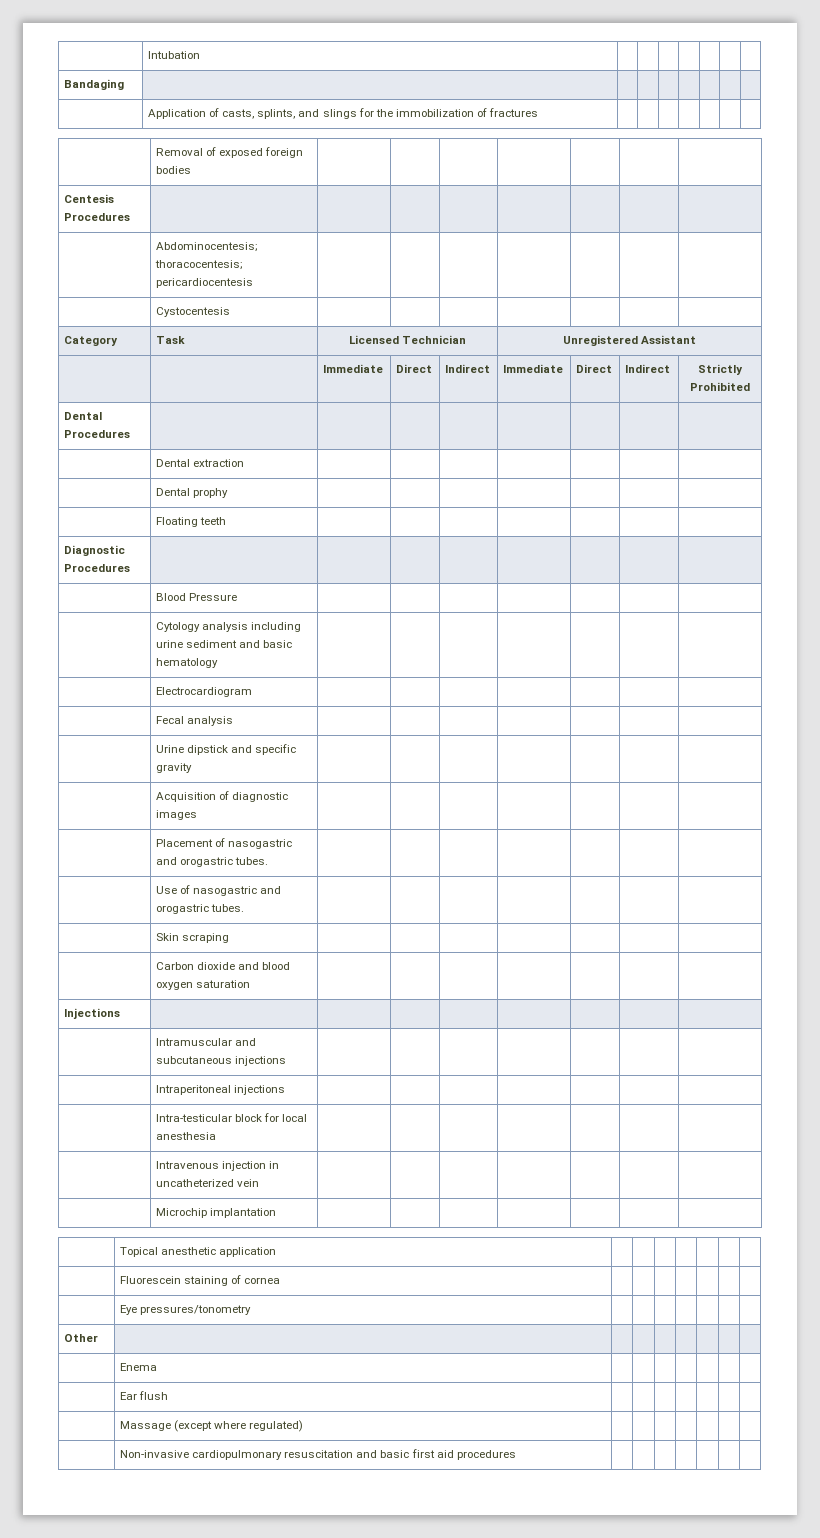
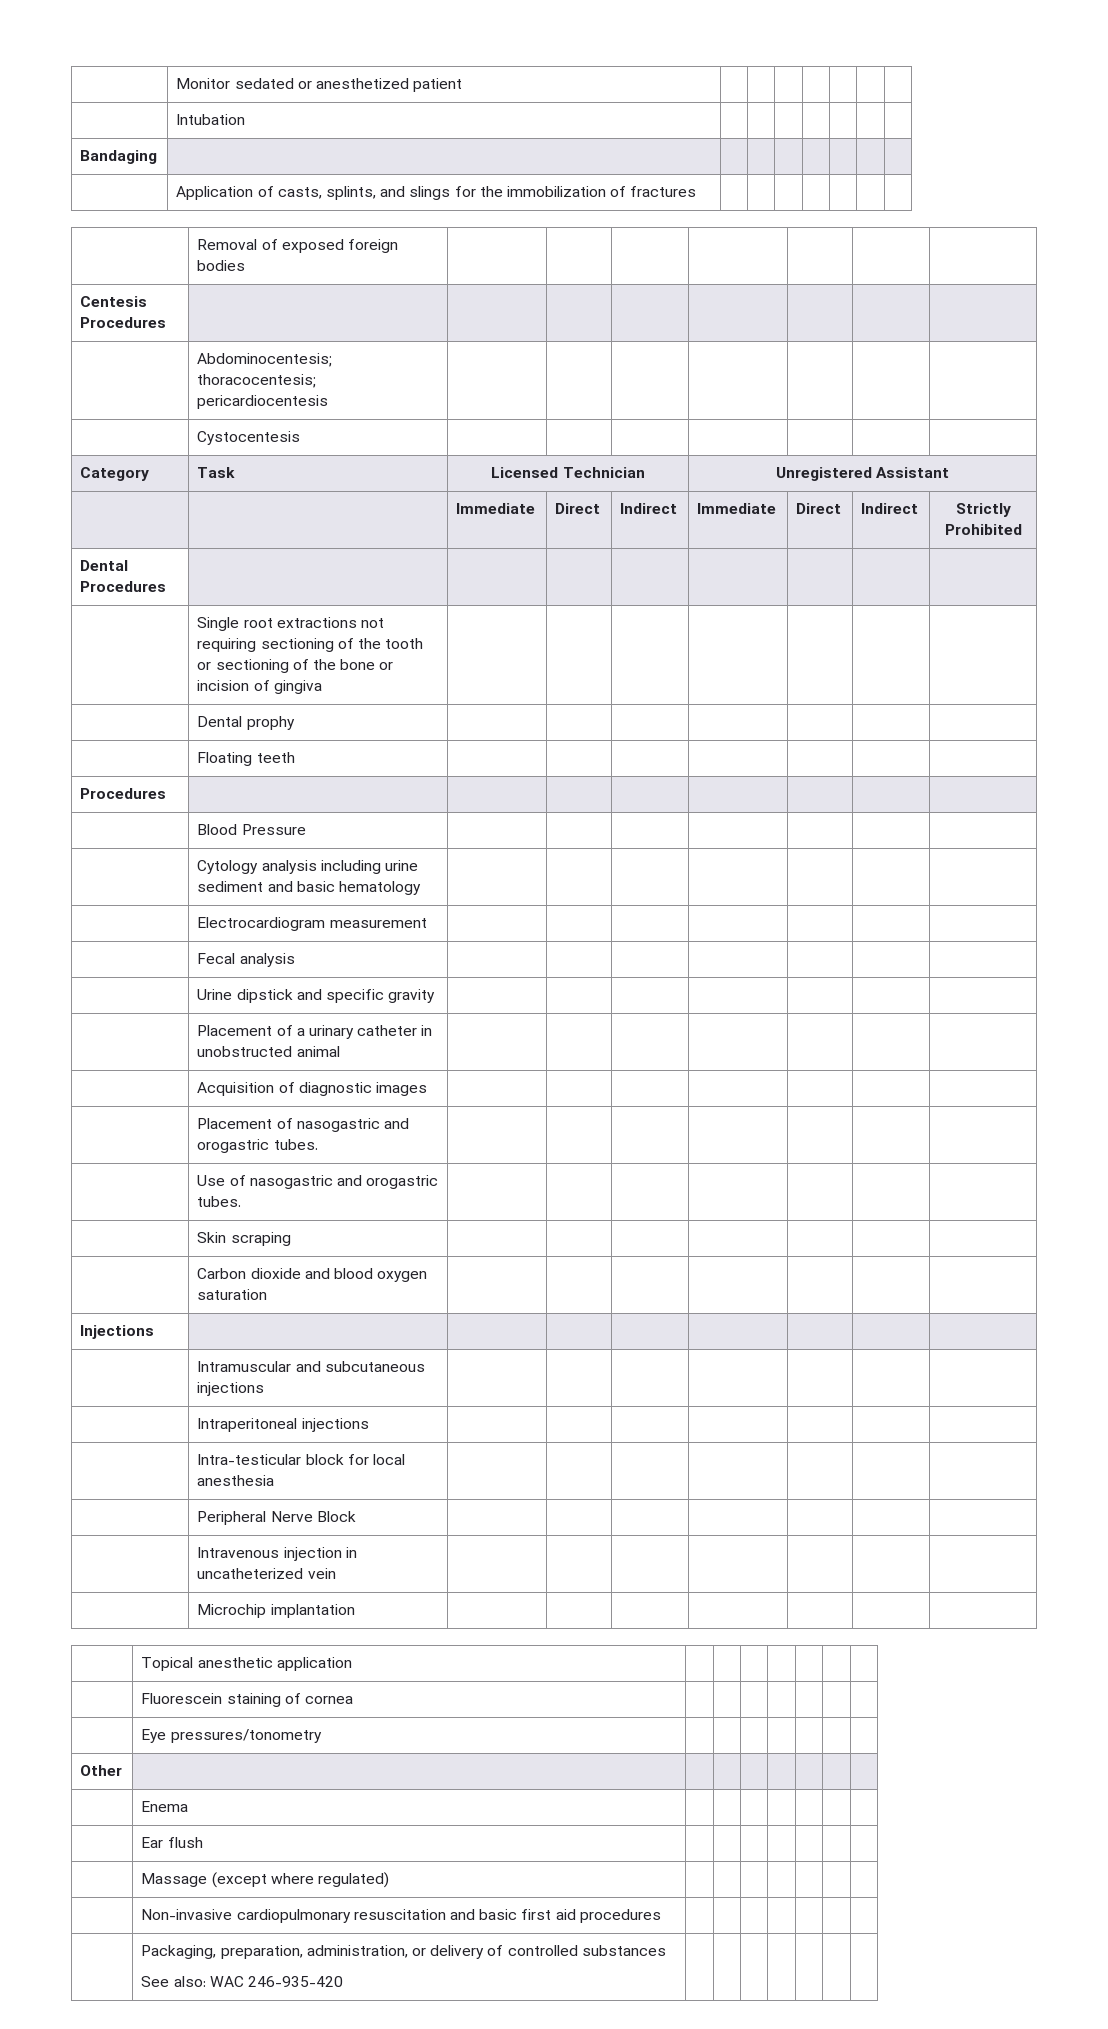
+ | Monitor sedated or anesthetized patient | | | | | | |
- | Dental extraction | | | | | | |
+ | Single root extractions not requiring sectioning of the tooth or sectioning of the bone or incision of gingiva | | | | | | |
  | Floating teeth | | | | | | |
- Diagnostic Procedures | | | | | | | |
+ Procedures | | | | | | | |
- | Electrocardiogram | | | | | | |
+ | Electrocardiogram measurement | | | | | | |
+ | Placement of a urinary catheter in unobstructed animal | | | | | | |
+ | Peripheral Nerve Block | | | | | | |
+ | Packaging, preparation, administration, or delivery of controlled substances
+ See also: WAC 246-935-420 | | | | | | |

